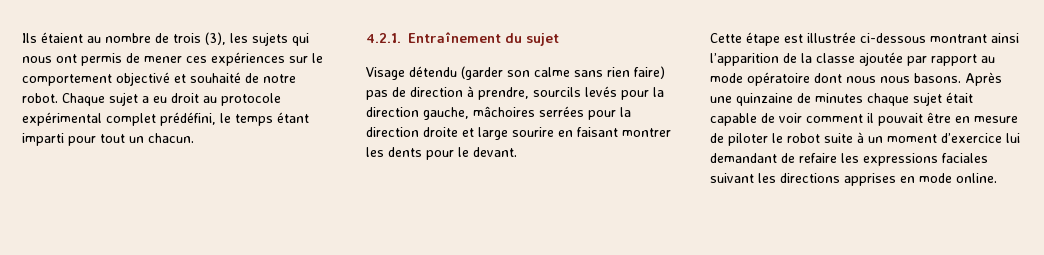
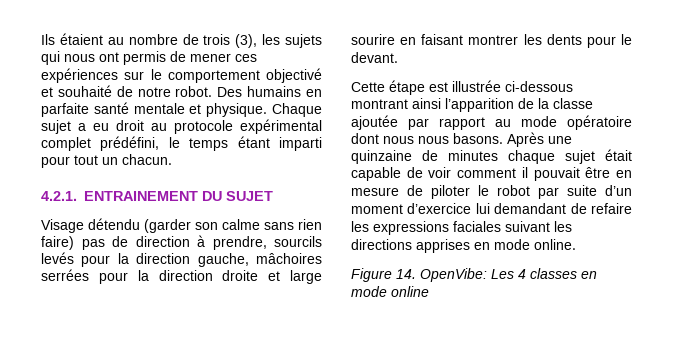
+ Des humains en parfaite santé mentale et physique.
- 4.2.1. Entraînement du sujet
+ 4.2.1. ENTRAINEMENT DU SUJET
- Après une quinzaine de minutes chaque sujet était capable de voir comment il pouvait être en mesure de piloter le robot suite à un moment d’exercice lui demandant de refaire les expressions faciales suivant les directions apprises en mode online.
+ Après une quinzaine de minutes chaque sujet était capable de voir comment il pouvait être en mesure de piloter le robot par suite d’un moment d’exercice lui demandant de refaire les expressions faciales suivant les directions apprises en mode online.
+ Figure 14. OpenVibe: Les 4 classes en mode online

